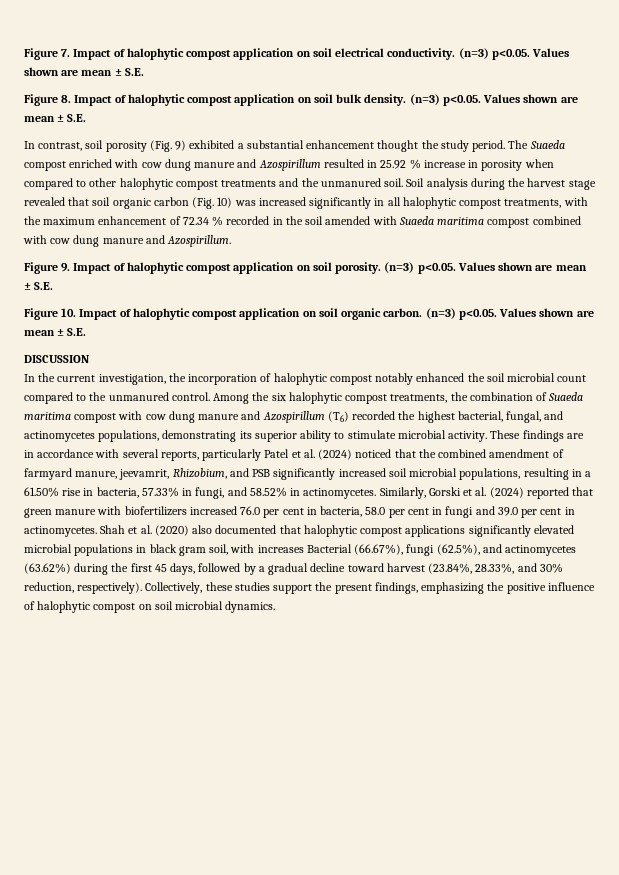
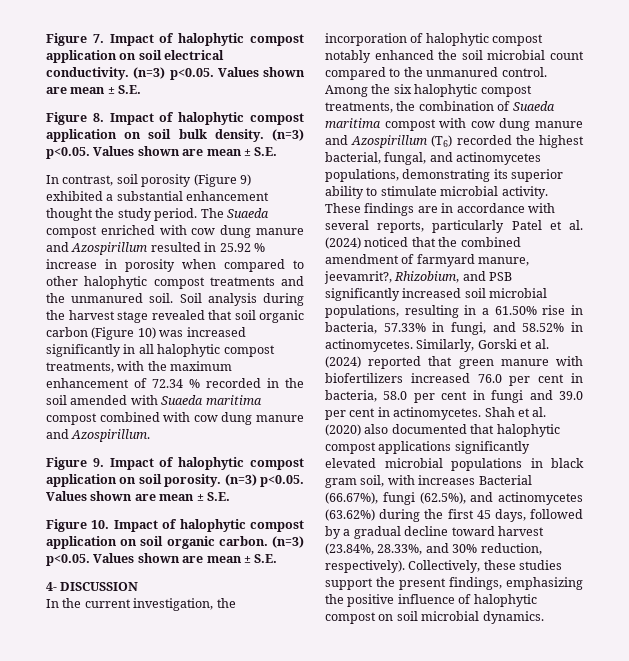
- In contrast, soil porosity (Fig. 9) exhibited a substantial enhancement thought the study period.
+ In contrast, soil porosity (Figure 9) exhibited a substantial enhancement thought the study period.
- Soil analysis during the harvest stage revealed that soil organic carbon (Fig. 10) was increased significantly in all halophytic compost treatments, with the maximum enhancement of 72.34 % recorded in the soil amended with Suaeda maritima compost combined with cow dung manure and Azospirillum.
+ Soil analysis during the harvest stage revealed that soil organic carbon (Figure 10) was increased significantly in all halophytic compost treatments, with the maximum enhancement of 72.34 % recorded in the soil amended with Suaeda maritima compost combined with cow dung manure and Azospirillum.
- DISCUSSION
+ 4- DISCUSSION
- These findings are in accordance with several reports, particularly Patel et al. (2024) noticed that the combined amendment of farmyard manure, jeevamrit, Rhizobium, and PSB significantly increased soil microbial populations, resulting in a 61.50% rise in bacteria, 57.33% in fungi, and 58.52% in actinomycetes.
+ These findings are in accordance with several reports, particularly Patel et al. (2024) noticed that the combined amendment of farmyard manure, jeevamrit?, Rhizobium, and PSB significantly increased soil microbial populations, resulting in a 61.50% rise in bacteria, 57.33% in fungi, and 58.52% in actinomycetes.

